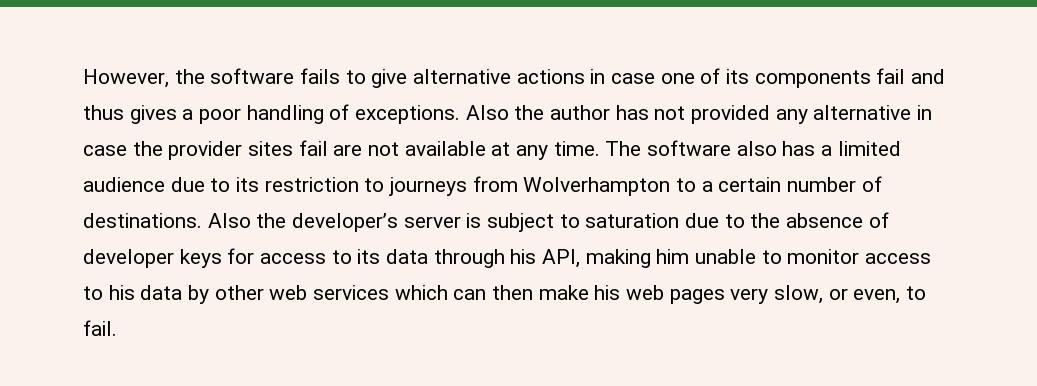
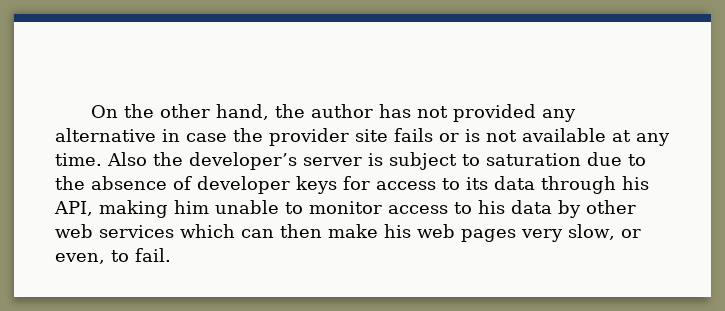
- However, the software fails to give alternative actions in case one of its components fail and thus gives a poor handling of exceptions. Also the author has not provided any alternative in case the provider sites fail are not available at any time.
+ On the other hand, the author has not provided any alternative in case the provider site fails or is not available at any time.
- The software also has a limited audience due to its restriction to journeys from Wolverhampton to a certain number of destinations.

